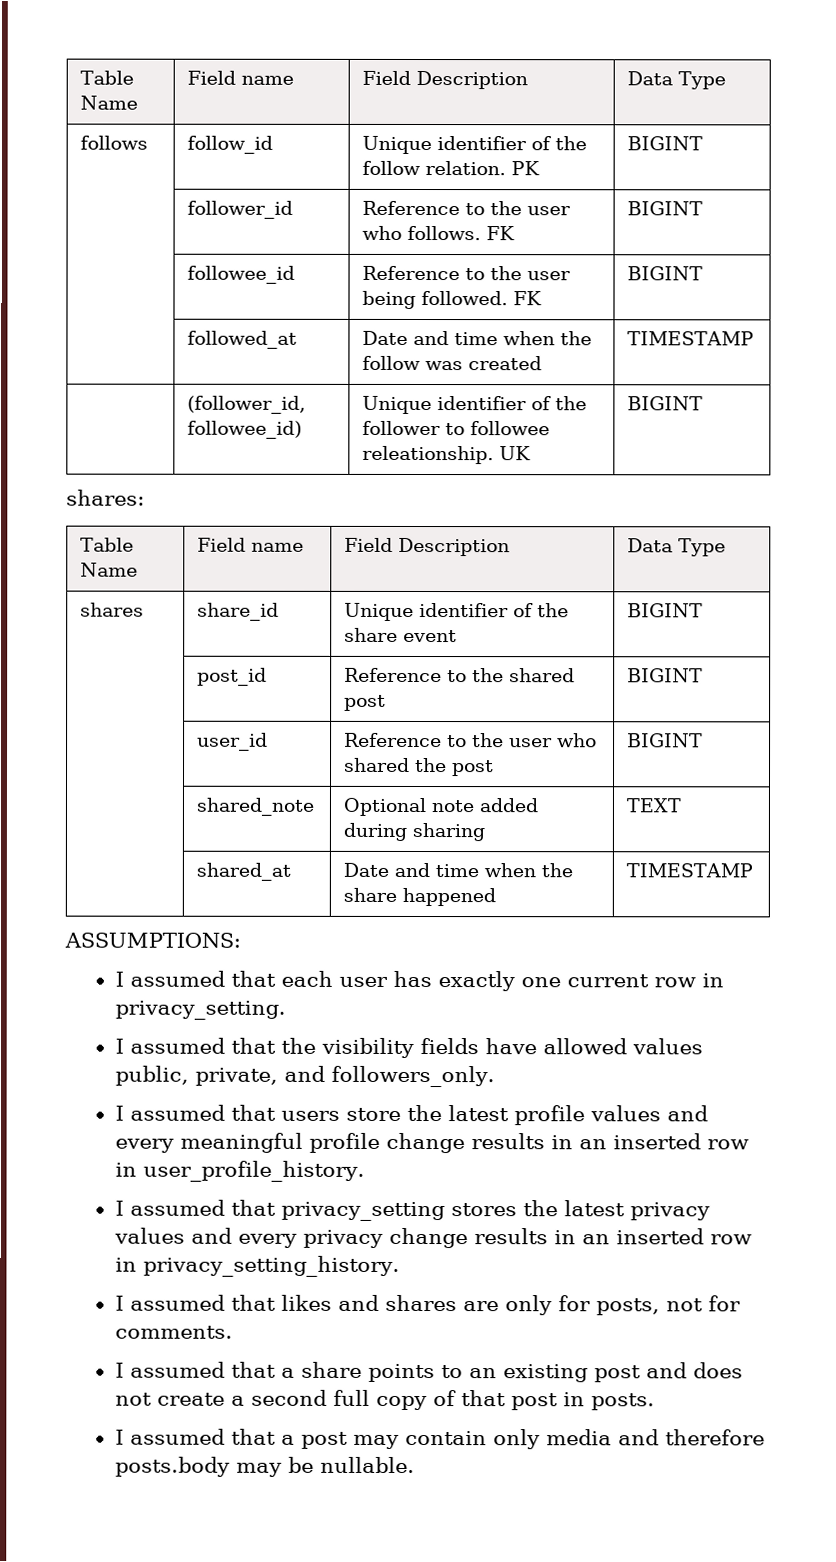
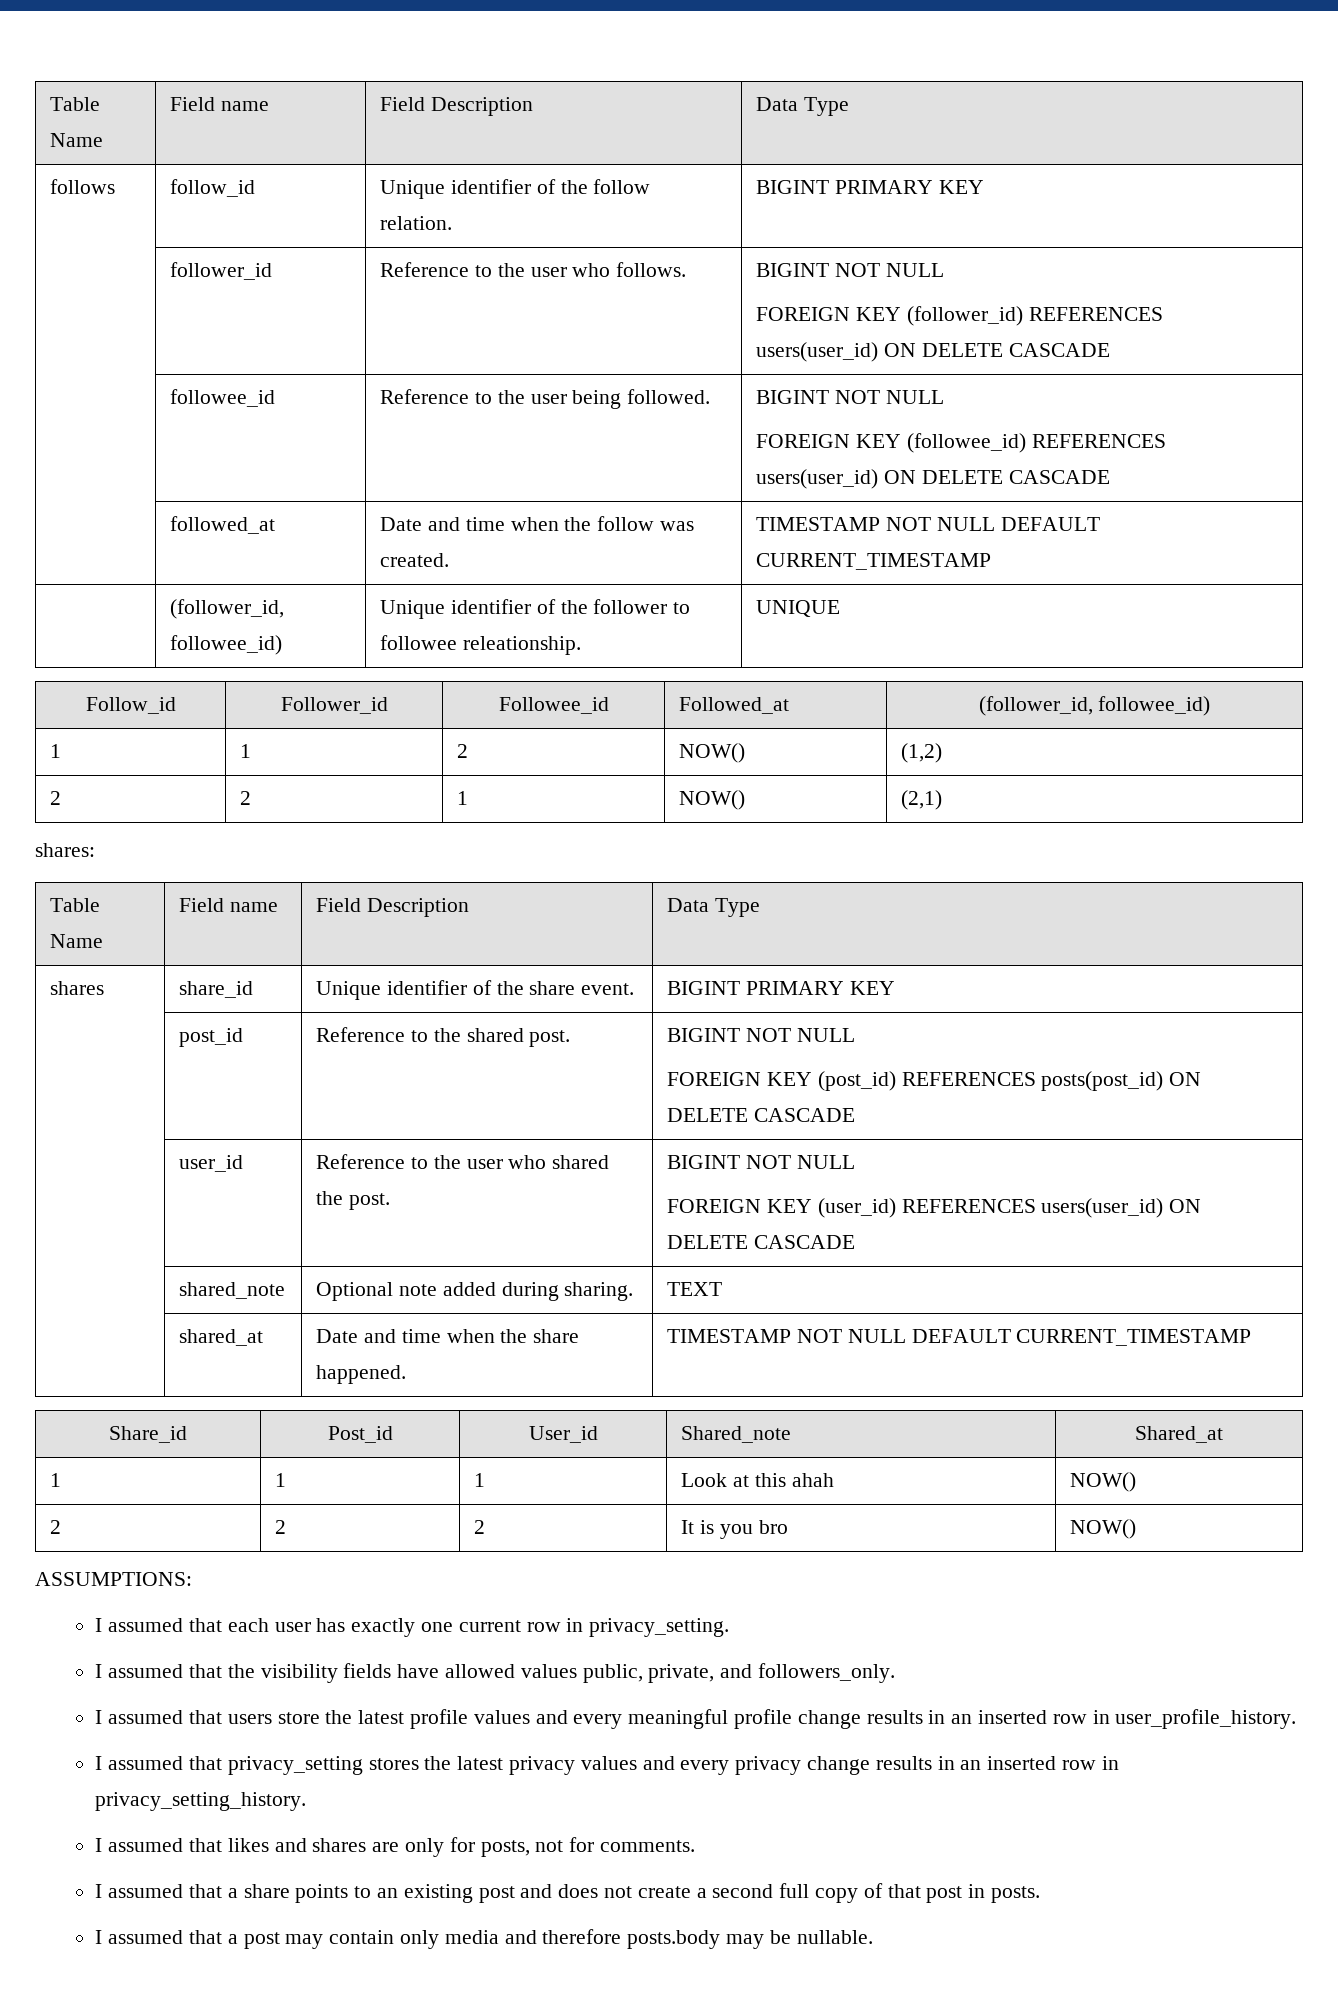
- follows | follow_id | Unique identifier of the follow relation. PK | BIGINT
+ follows | follow_id | Unique identifier of the follow relation. | BIGINT PRIMARY KEY
- | follower_id | Reference to the user who follows. FK | BIGINT
+ | follower_id | Reference to the user who follows. | BIGINT NOT NULL
+ FOREIGN KEY (follower_id) REFERENCES users(user_id) ON DELETE CASCADE
- | followee_id | Reference to the user being followed. FK | BIGINT
+ | followee_id | Reference to the user being followed. | BIGINT NOT NULL
+ FOREIGN KEY (followee_id) REFERENCES users(user_id) ON DELETE CASCADE
- | followed_at | Date and time when the follow was created | TIMESTAMP
+ | followed_at | Date and time when the follow was created. | TIMESTAMP NOT NULL DEFAULT CURRENT_TIMESTAMP
- | (follower_id, followee_id) | Unique identifier of the follower to followee releationship. UK | BIGINT
+ | (follower_id, followee_id) | Unique identifier of the follower to followee releationship. | UNIQUE
+ Follow_id | Follower_id | Followee_id | Followed_at | (follower_id, followee_id)
+ 1 | 1 | 2 | NOW() | (1,2)
+ 2 | 2 | 1 | NOW() | (2,1)
- shares | share_id | Unique identifier of the share event | BIGINT
+ shares | share_id | Unique identifier of the share event. | BIGINT PRIMARY KEY
- | post_id | Reference to the shared post | BIGINT
+ | post_id | Reference to the shared post. | BIGINT NOT NULL
+ FOREIGN KEY (post_id) REFERENCES posts(post_id) ON DELETE CASCADE
- | user_id | Reference to the user who shared the post | BIGINT
+ | user_id | Reference to the user who shared the post. | BIGINT NOT NULL
+ FOREIGN KEY (user_id) REFERENCES users(user_id) ON DELETE CASCADE
- | shared_note | Optional note added during sharing | TEXT
+ | shared_note | Optional note added during sharing. | TEXT
- | shared_at | Date and time when the share happened | TIMESTAMP
+ | shared_at | Date and time when the share happened. | TIMESTAMP NOT NULL DEFAULT CURRENT_TIMESTAMP
+ Share_id | Post_id | User_id | Shared_note | Shared_at
+ 1 | 1 | 1 | Look at this ahah | NOW()
+ 2 | 2 | 2 | It is you bro | NOW()

